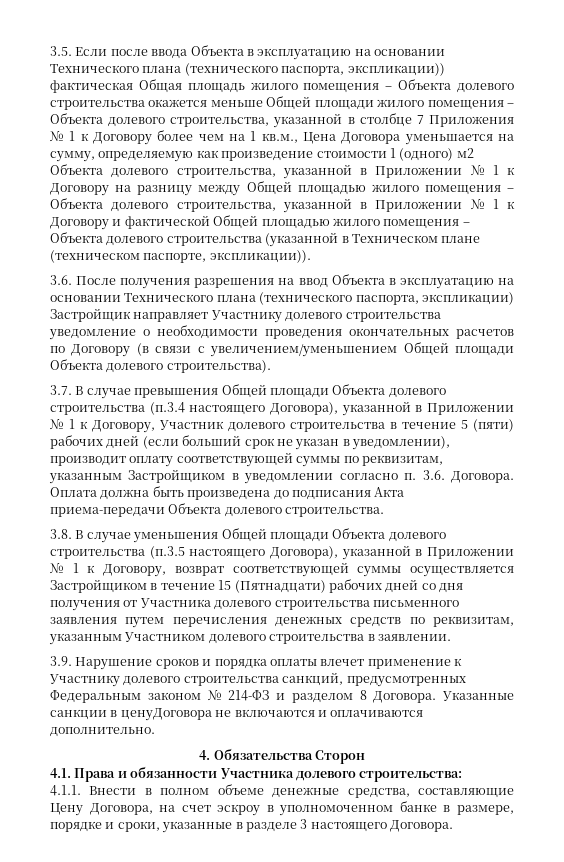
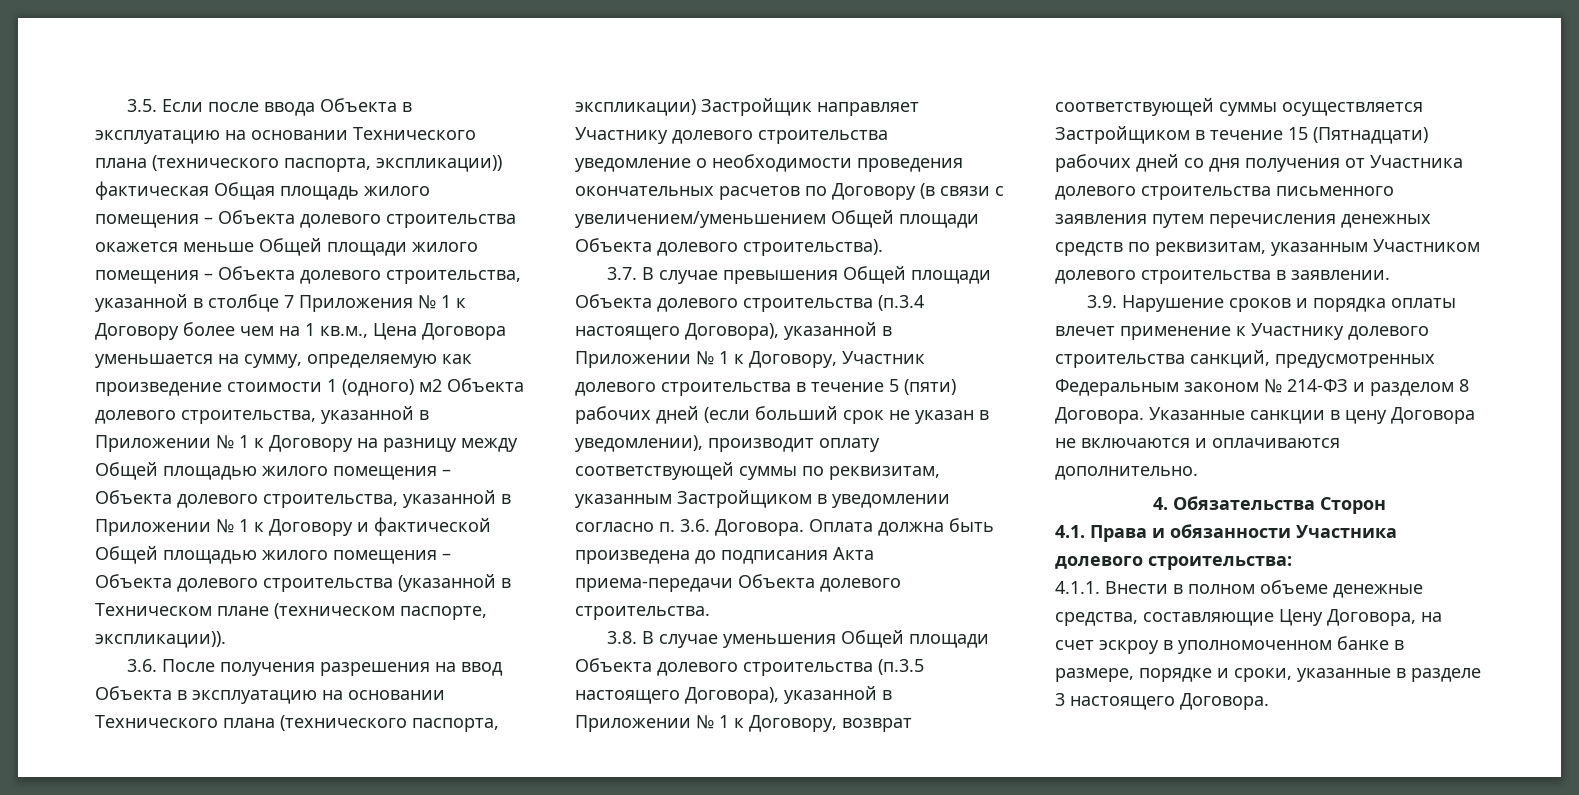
- Указанные санкции в ценуДоговора не включаются и оплачиваются дополнительно.
+ Указанные санкции в цену Договора не включаются и оплачиваются дополнительно.

